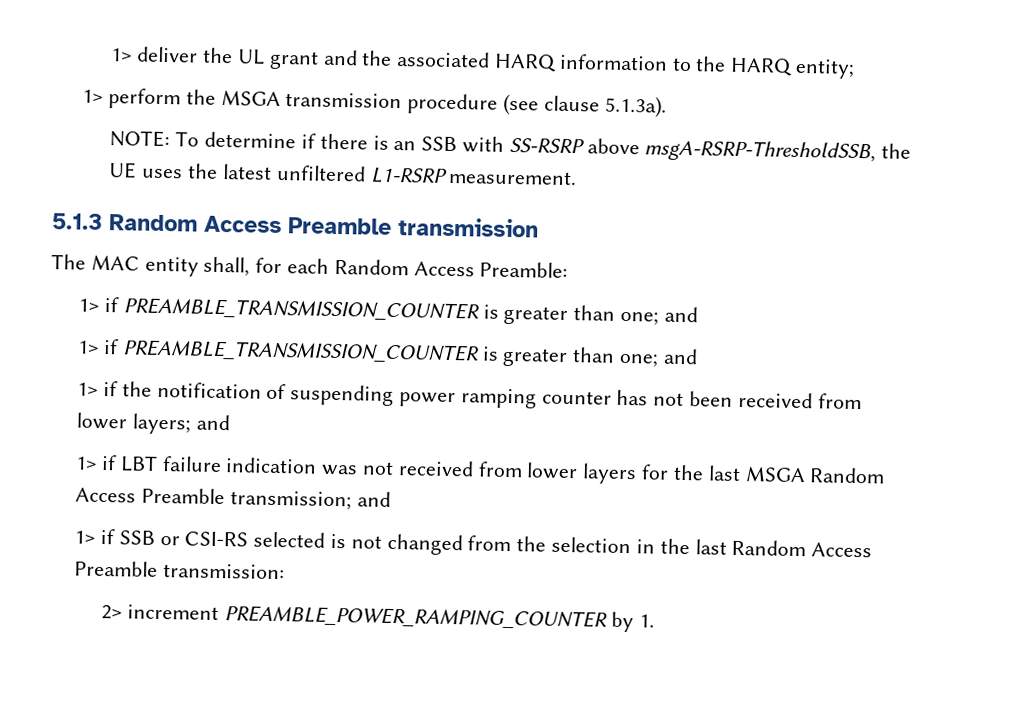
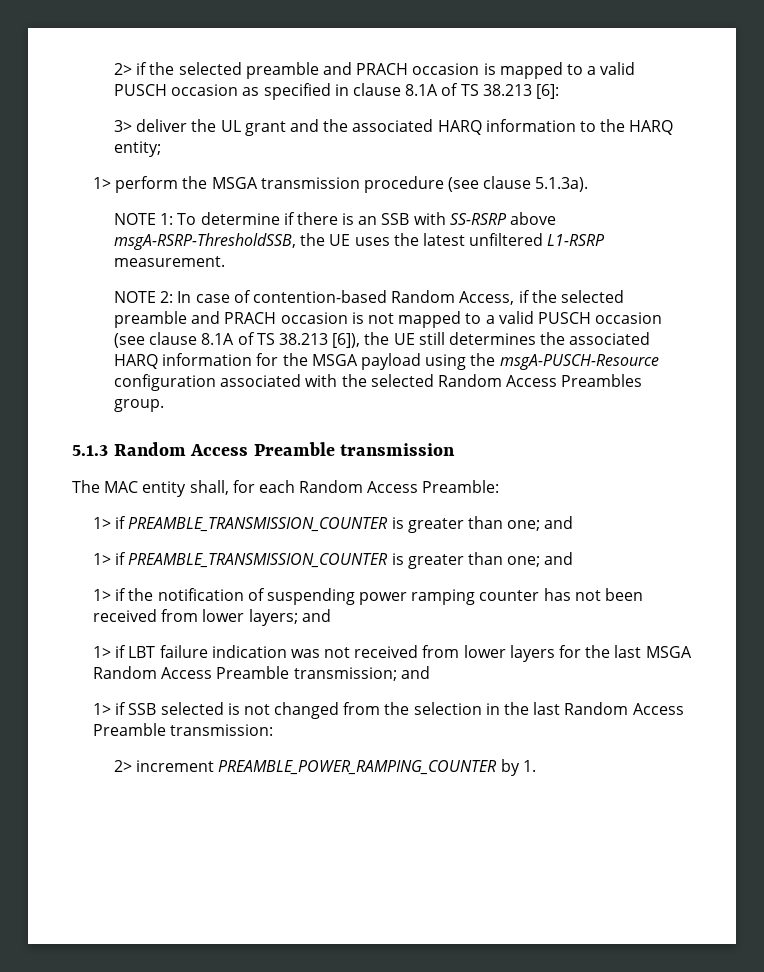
- 1> deliver the UL grant and the associated HARQ information to the HARQ entity;
+ 2> if the selected preamble and PRACH occasion is mapped to a valid PUSCH occasion as specified in clause 8.1A of TS 38.213 [6]:
+ 3> deliver the UL grant and the associated HARQ information to the HARQ entity;
- NOTE: To determine if there is an SSB with SS-RSRP above msgA-RSRP-ThresholdSSB, the UE uses the latest unfiltered L1-RSRP measurement.
+ NOTE 1: To determine if there is an SSB with SS-RSRP above msgA-RSRP-ThresholdSSB, the UE uses the latest unfiltered L1-RSRP measurement.
+ NOTE 2: In case of contention-based Random Access, if the selected preamble and PRACH occasion is not mapped to a valid PUSCH occasion (see clause 8.1A of TS 38.213 [6]), the UE still determines the associated HARQ information for the MSGA payload using the msgA-PUSCH-Resource configuration associated with the selected Random Access Preambles group.
- 1> if SSB or CSI-RS selected is not changed from the selection in the last Random Access Preamble transmission:
+ 1> if SSB selected is not changed from the selection in the last Random Access Preamble transmission:

